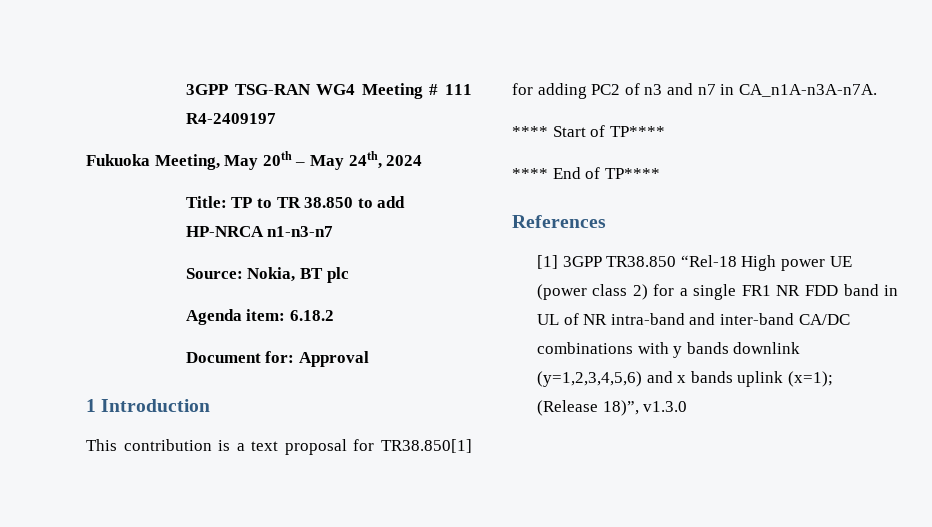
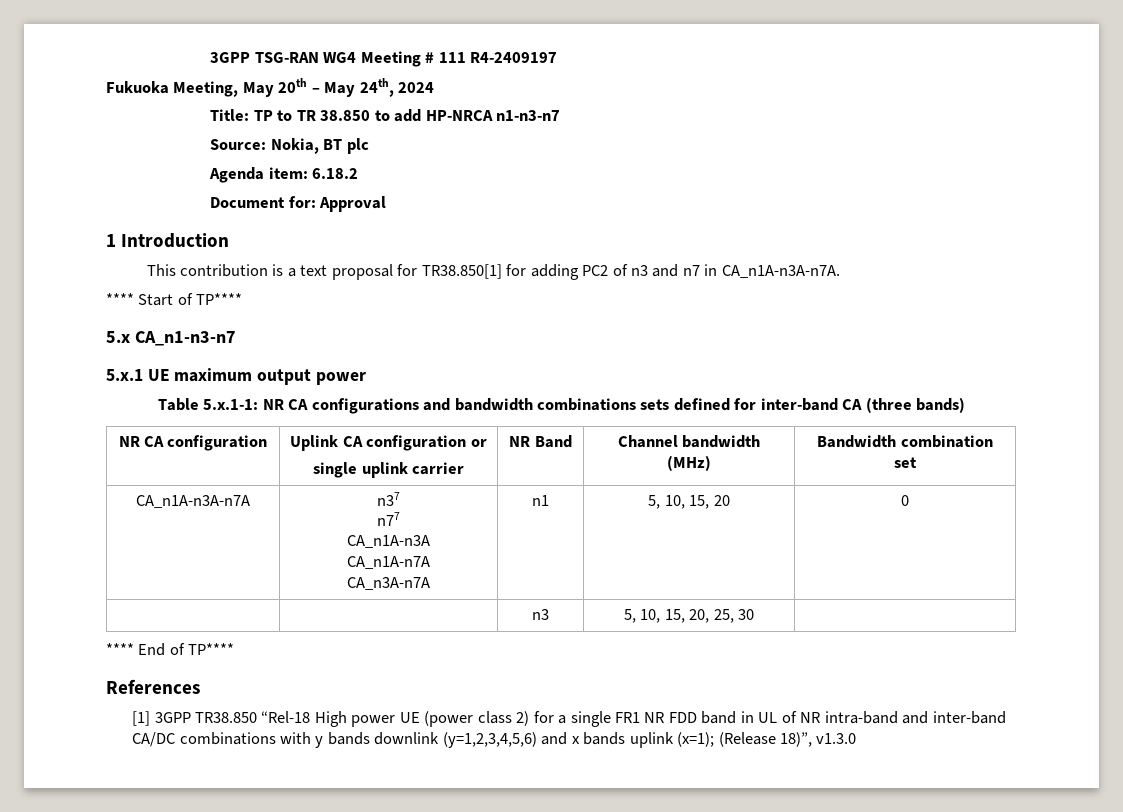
+ 5.x CA_n1-n3-n7
+ 5.x.1 UE maximum output power
+ Table 5.x.1-1: NR CA configurations and bandwidth combinations sets defined for inter-band CA (three bands)
+ NR CA configuration | Uplink CA configuration or
+ single uplink carrier | NR Band | Channel bandwidth (MHz) | Bandwidth combination set
+ CA_n1A-n3A-n7A | n37
+ n77
+ CA_n1A-n3A
+ CA_n1A-n7A
+ CA_n3A-n7A | n1 | 5, 10, 15, 20 | 0
+ | | n3 | 5, 10, 15, 20, 25, 30 |

